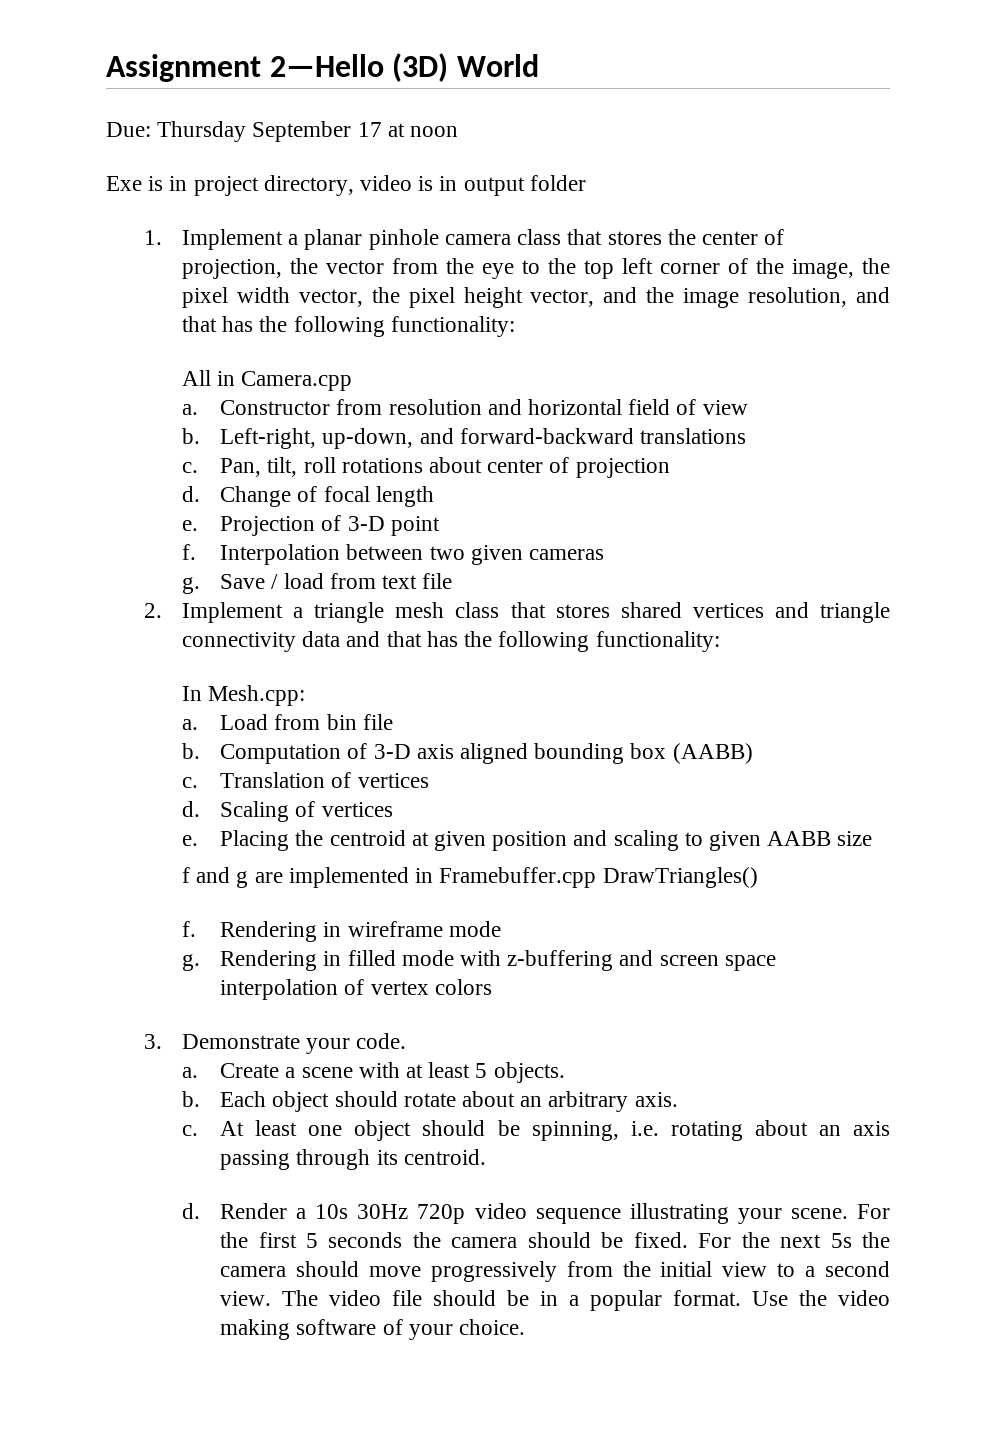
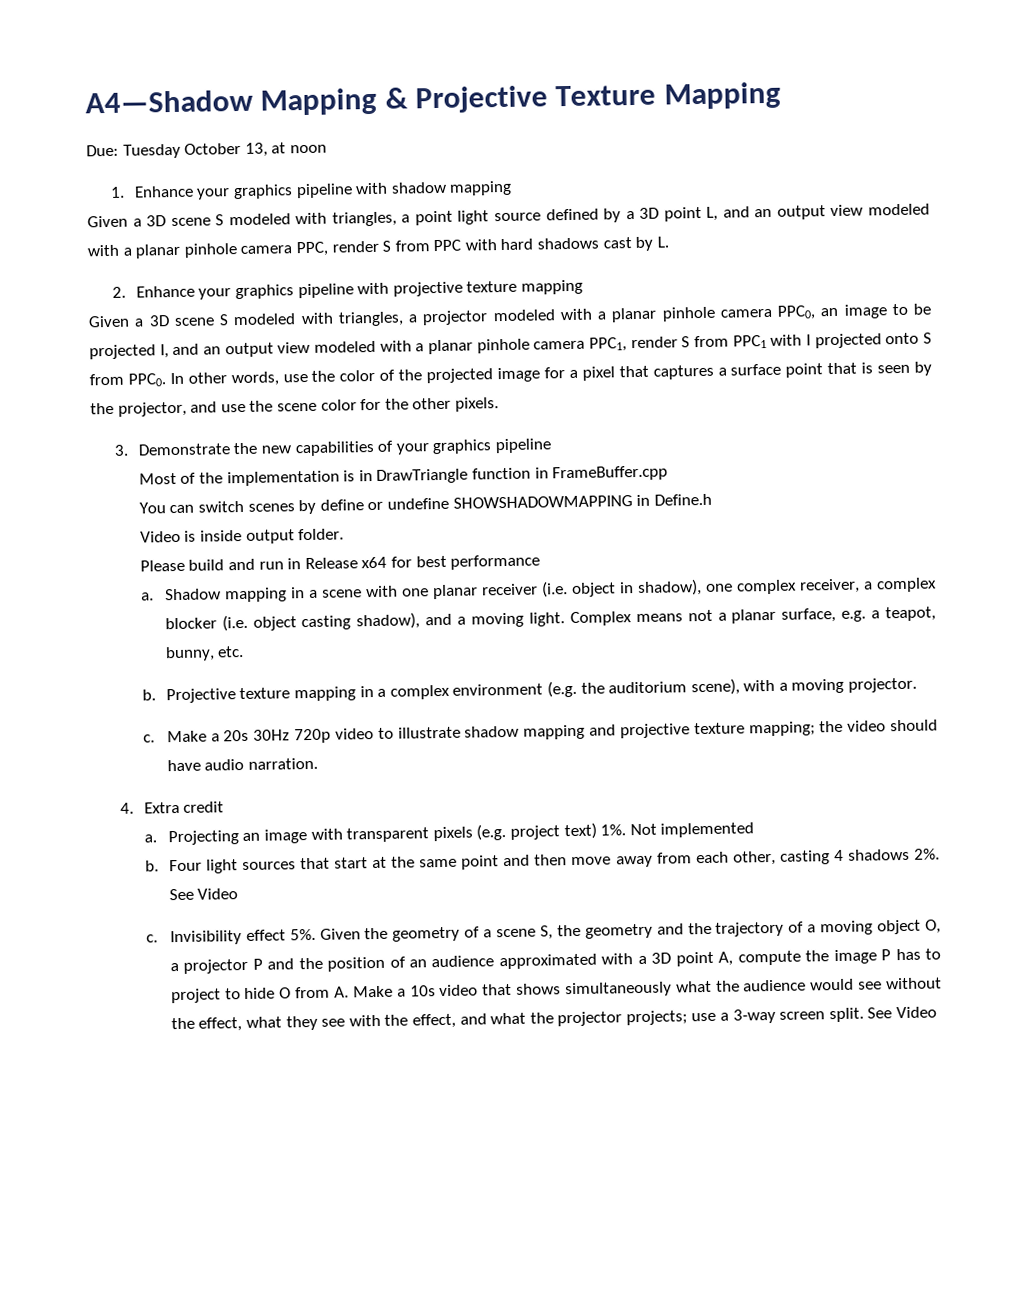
- Assignment 2—Hello (3D) World
- Due: Thursday September 17 at noon
- Exe is in project directory, video is in output folder
- 1. Implement a planar pinhole camera class that stores the center of projection, the vector from the eye to the top left corner of the image, the pixel width vector, the pixel height vector, and the image resolution, and that has the following functionality:
- All in Camera.cpp
- a. Constructor from resolution and horizontal field of view
- b. Left-right, up-down, and forward-backward translations
- c. Pan, tilt, roll rotations about center of projection
- d. Change of focal length
- e. Projection of 3-D point
- f. Interpolation between two given cameras
- g. Save / load from text file
- 2. Implement a triangle mesh class that stores shared vertices and triangle connectivity data and that has the following functionality:
- In Mesh.cpp:
- a. Load from bin file
- b. Computation of 3-D axis aligned bounding box (AABB)
- c. Translation of vertices
- d. Scaling of vertices
- e. Placing the centroid at given position and scaling to given AABB size
- f and g are implemented in Framebuffer.cpp DrawTriangles()
- f. Rendering in wireframe mode
- g. Rendering in filled mode with z-buffering and screen space interpolation of vertex colors
- 3. Demonstrate your code.
- a. Create a scene with at least 5 objects.
- b. Each object should rotate about an arbitrary axis.
- c. At least one object should be spinning, i.e. rotating about an axis passing through its centroid.
- d. Render a 10s 30Hz 720p video sequence illustrating your scene. For the first 5 seconds the camera should be fixed. For the next 5s the camera should move progressively from the initial view to a second view. The video file should be in a popular format. Use the video making software of your choice.
+ A4—Shadow Mapping & Projective Texture Mapping
+ Due: Tuesday October 13, at noon
+ 1. Enhance your graphics pipeline with shadow mapping
+ Given a 3D scene S modeled with triangles, a point light source defined by a 3D point L, and an output view modeled with a planar pinhole camera PPC, render S from PPC with hard shadows cast by L.
+ 2. Enhance your graphics pipeline with projective texture mapping
+ Given a 3D scene S modeled with triangles, a projector modeled with a planar pinhole camera PPC0, an image to be projected I, and an output view modeled with a planar pinhole camera PPC1, render S from PPC1 with I projected onto S from PPC0. In other words, use the color of the projected image for a pixel that captures a surface point that is seen by the projector, and use the scene color for the other pixels.
+ 3. Demonstrate the new capabilities of your graphics pipeline
+ Most of the implementation is in DrawTriangle function in FrameBuffer.cpp
+ You can switch scenes by define or undefine SHOWSHADOWMAPPING in Define.h
+ Video is inside output folder.
+ Please build and run in Release x64 for best performance
+ a. Shadow mapping in a scene with one planar receiver (i.e. object in shadow), one complex receiver, a complex blocker (i.e. object casting shadow), and a moving light. Complex means not a planar surface, e.g. a teapot, bunny, etc.
+ b. Projective texture mapping in a complex environment (e.g. the auditorium scene), with a moving projector.
+ c. Make a 20s 30Hz 720p video to illustrate shadow mapping and projective texture mapping; the video should have audio narration.
+ 4. Extra credit
+ a. Projecting an image with transparent pixels (e.g. project text) 1%. Not implemented
+ b. Four light sources that start at the same point and then move away from each other, casting 4 shadows 2%. See Video
+ c. Invisibility effect 5%. Given the geometry of a scene S, the geometry and the trajectory of a moving object O, a projector P and the position of an audience approximated with a 3D point A, compute the image P has to project to hide O from A. Make a 10s video that shows simultaneously what the audience would see without the effect, what they see with the effect, and what the projector projects; use a 3-way screen split. See Video

